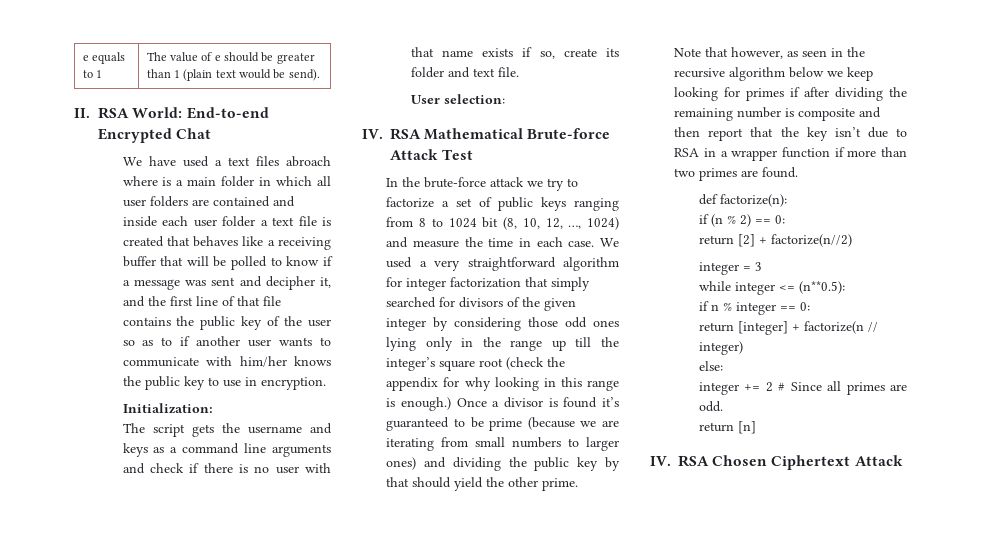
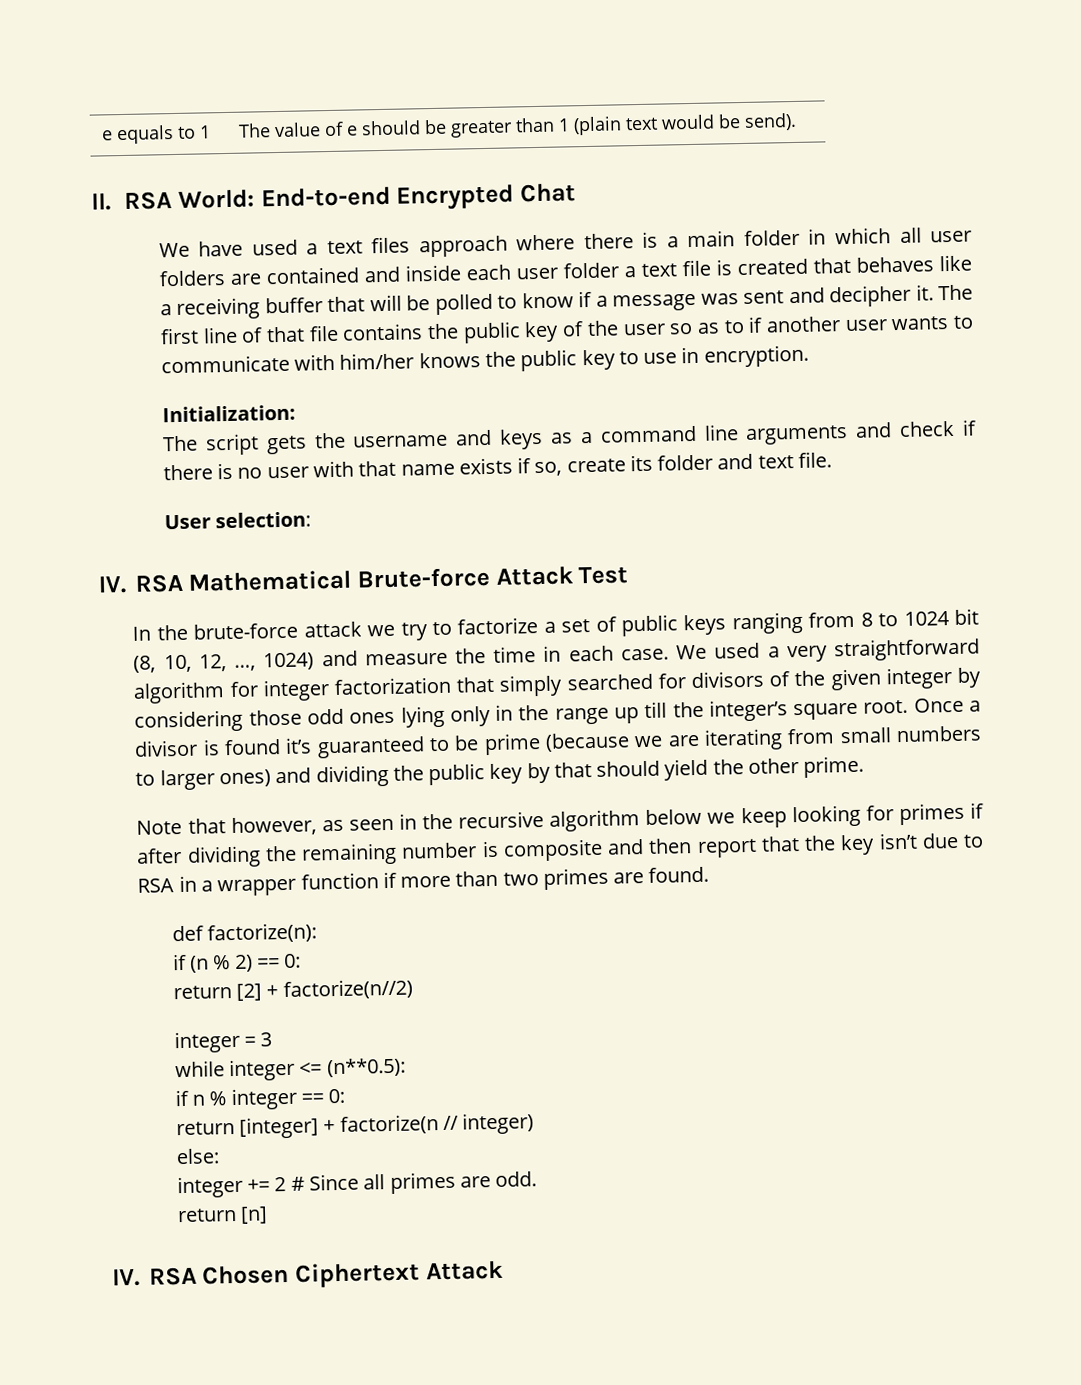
- We have used a text files abroach where is a main folder in which all user folders are contained and inside each user folder a text file is created that behaves like a receiving buffer that will be polled to know if a message was sent and decipher it, and the first line of that file contains the public key of the user so as to if another user wants to communicate with him/her knows the public key to use in encryption.
+ We have used a text files approach where there is a main folder in which all user folders are contained and inside each user folder a text file is created that behaves like a receiving buffer that will be polled to know if a message was sent and decipher it. The first line of that file contains the public key of the user so as to if another user wants to communicate with him/her knows the public key to use in encryption.
- We used a very straightforward algorithm for integer factorization that simply searched for divisors of the given integer by considering those odd ones lying only in the range up till the integer’s square root (check the appendix for why looking in this range is enough.)
+ We used a very straightforward algorithm for integer factorization that simply searched for divisors of the given integer by considering those odd ones lying only in the range up till the integer’s square root.

